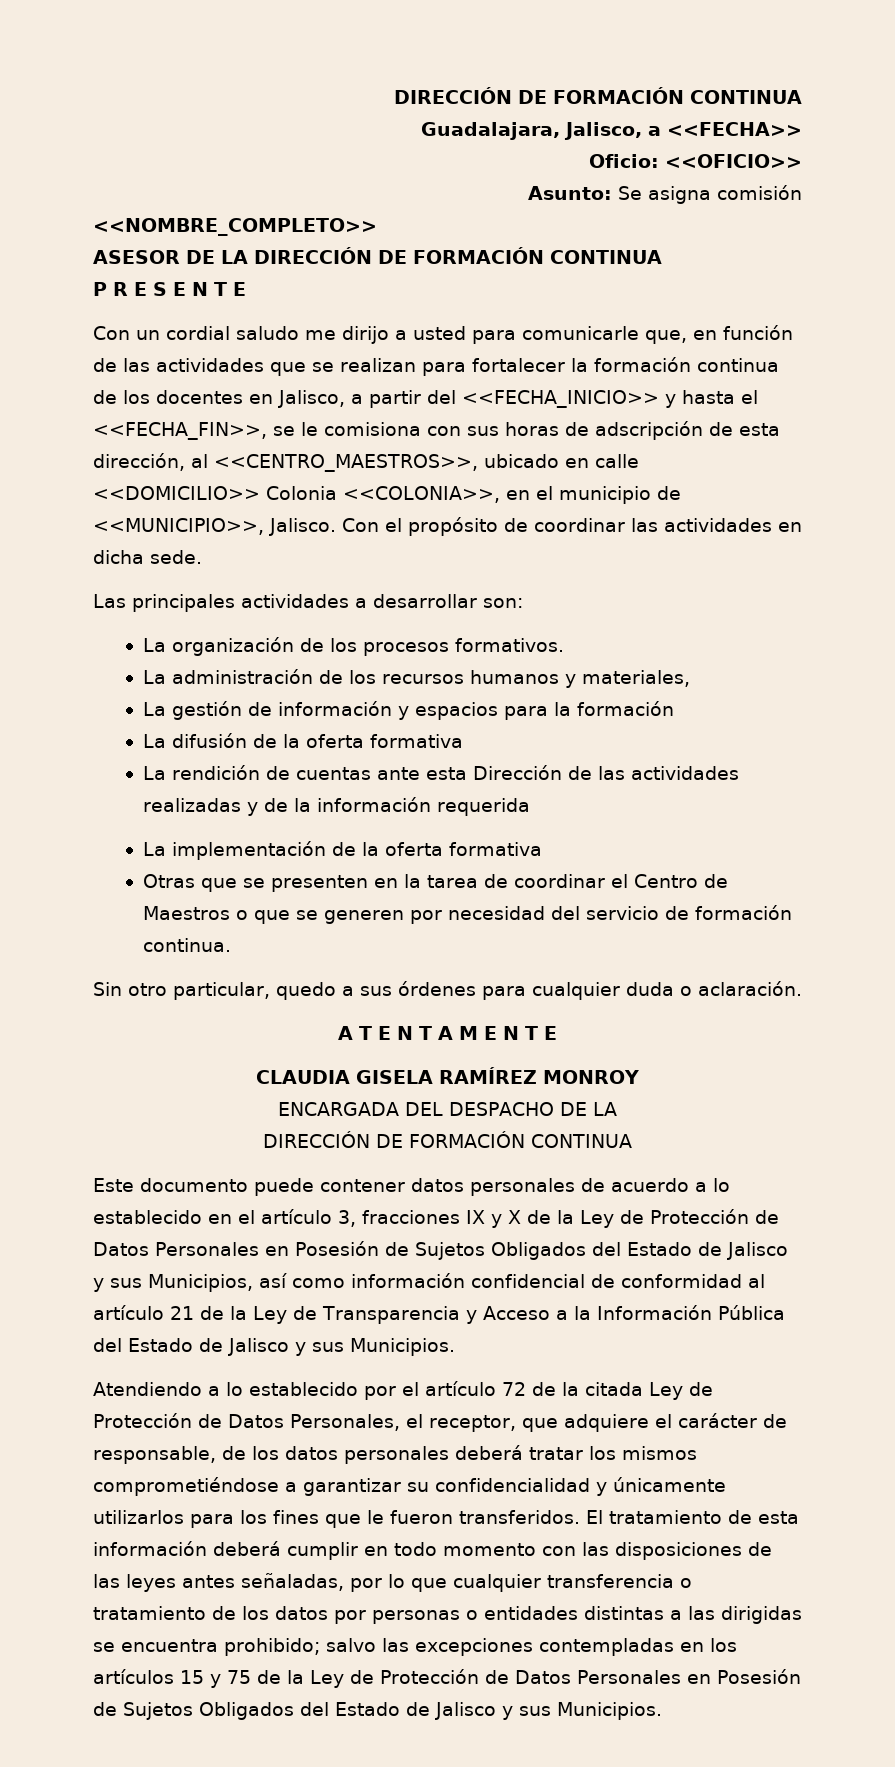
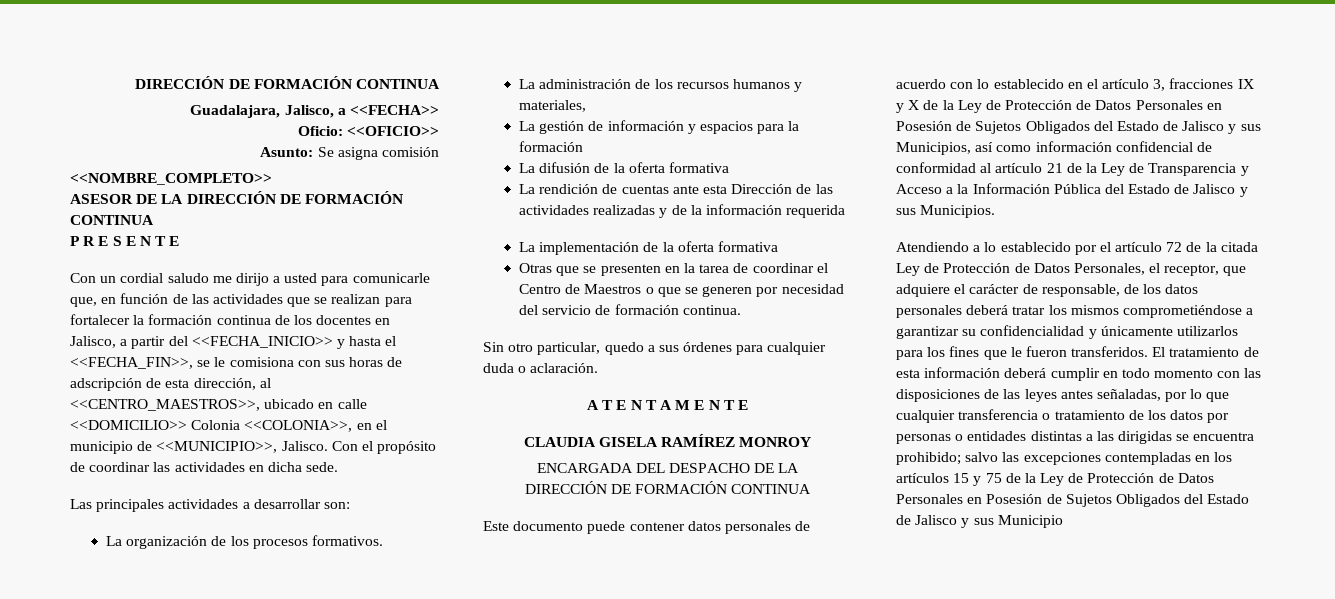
- Este documento puede contener datos personales de acuerdo a lo establecido en el artículo 3, fracciones IX y X de la Ley de Protección de Datos Personales en Posesión de Sujetos Obligados del Estado de Jalisco y sus Municipios, así como información confidencial de conformidad al artículo 21 de la Ley de Transparencia y Acceso a la Información Pública del Estado de Jalisco y sus Municipios.
+ Este documento puede contener datos personales de acuerdo con lo establecido en el artículo 3, fracciones IX y X de la Ley de Protección de Datos Personales en Posesión de Sujetos Obligados del Estado de Jalisco y sus Municipios, así como información confidencial de conformidad al artículo 21 de la Ley de Transparencia y Acceso a la Información Pública del Estado de Jalisco y sus Municipios.
- salvo las excepciones contempladas en los artículos 15 y 75 de la Ley de Protección de Datos Personales en Posesión de Sujetos Obligados del Estado de Jalisco y sus Municipios.
+ salvo las excepciones contempladas en los artículos 15 y 75 de la Ley de Protección de Datos Personales en Posesión de Sujetos Obligados del Estado de Jalisco y sus Municipio

